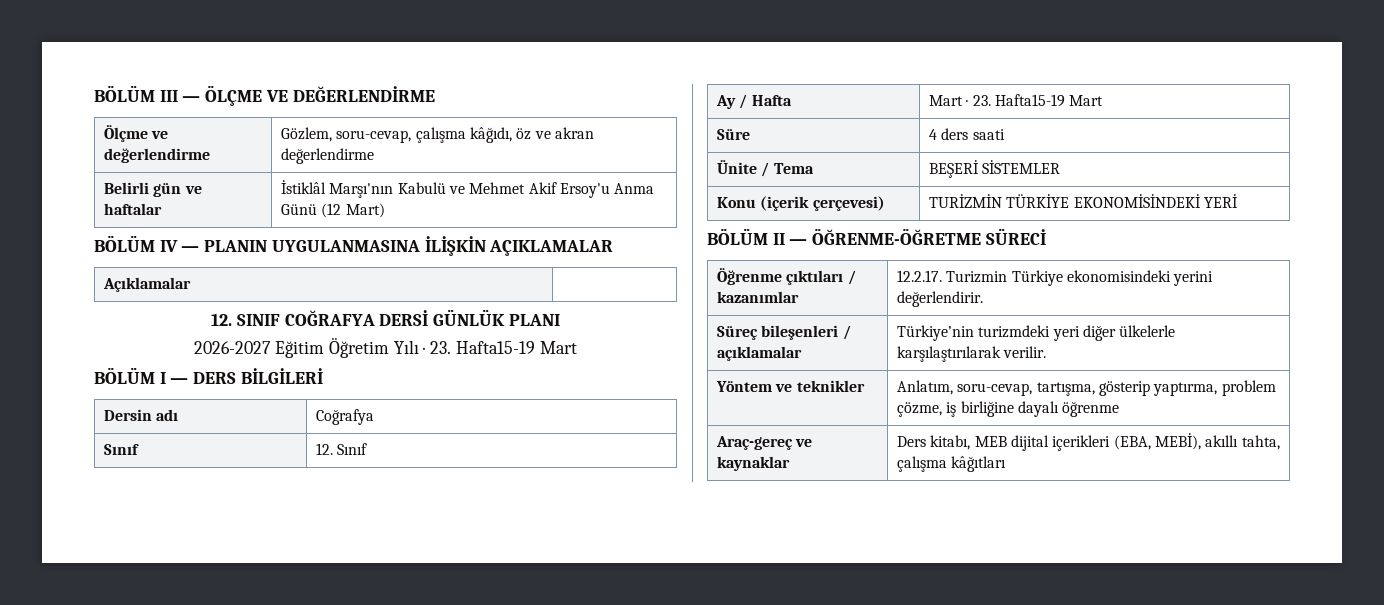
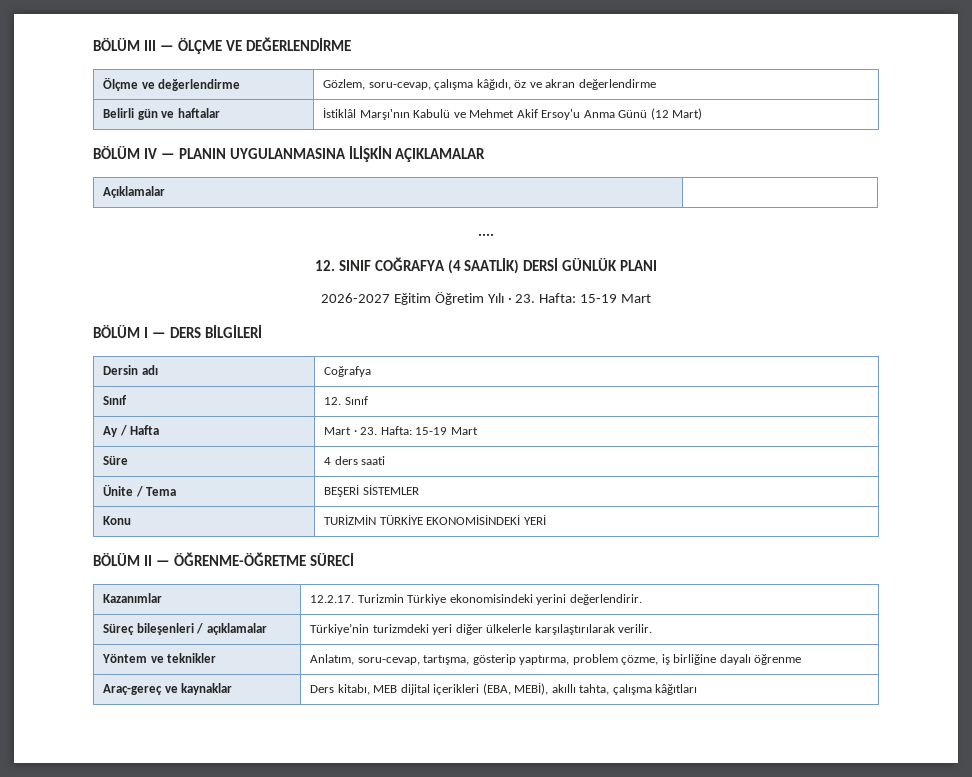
+ ....
- 12. SINIF COĞRAFYA DERSİ GÜNLÜK PLANI
+ 12. SINIF COĞRAFYA (4 SAATLİK) DERSİ GÜNLÜK PLANI
- 2026-2027 Eğitim Öğretim Yılı · 23. Hafta15-19 Mart
+ 2026-2027 Eğitim Öğretim Yılı · 23. Hafta: 15-19 Mart
- Ay / Hafta | Mart · 23. Hafta15-19 Mart
+ Ay / Hafta | Mart · 23. Hafta: 15-19 Mart
- Konu (içerik çerçevesi) | TURİZMİN TÜRKİYE EKONOMİSİNDEKİ YERİ
+ Konu | TURİZMİN TÜRKİYE EKONOMİSİNDEKİ YERİ
- Öğrenme çıktıları / kazanımlar | 12.2.17. Turizmin Türkiye ekonomisindeki yerini değerlendirir.
+ Kazanımlar | 12.2.17. Turizmin Türkiye ekonomisindeki yerini değerlendirir.

